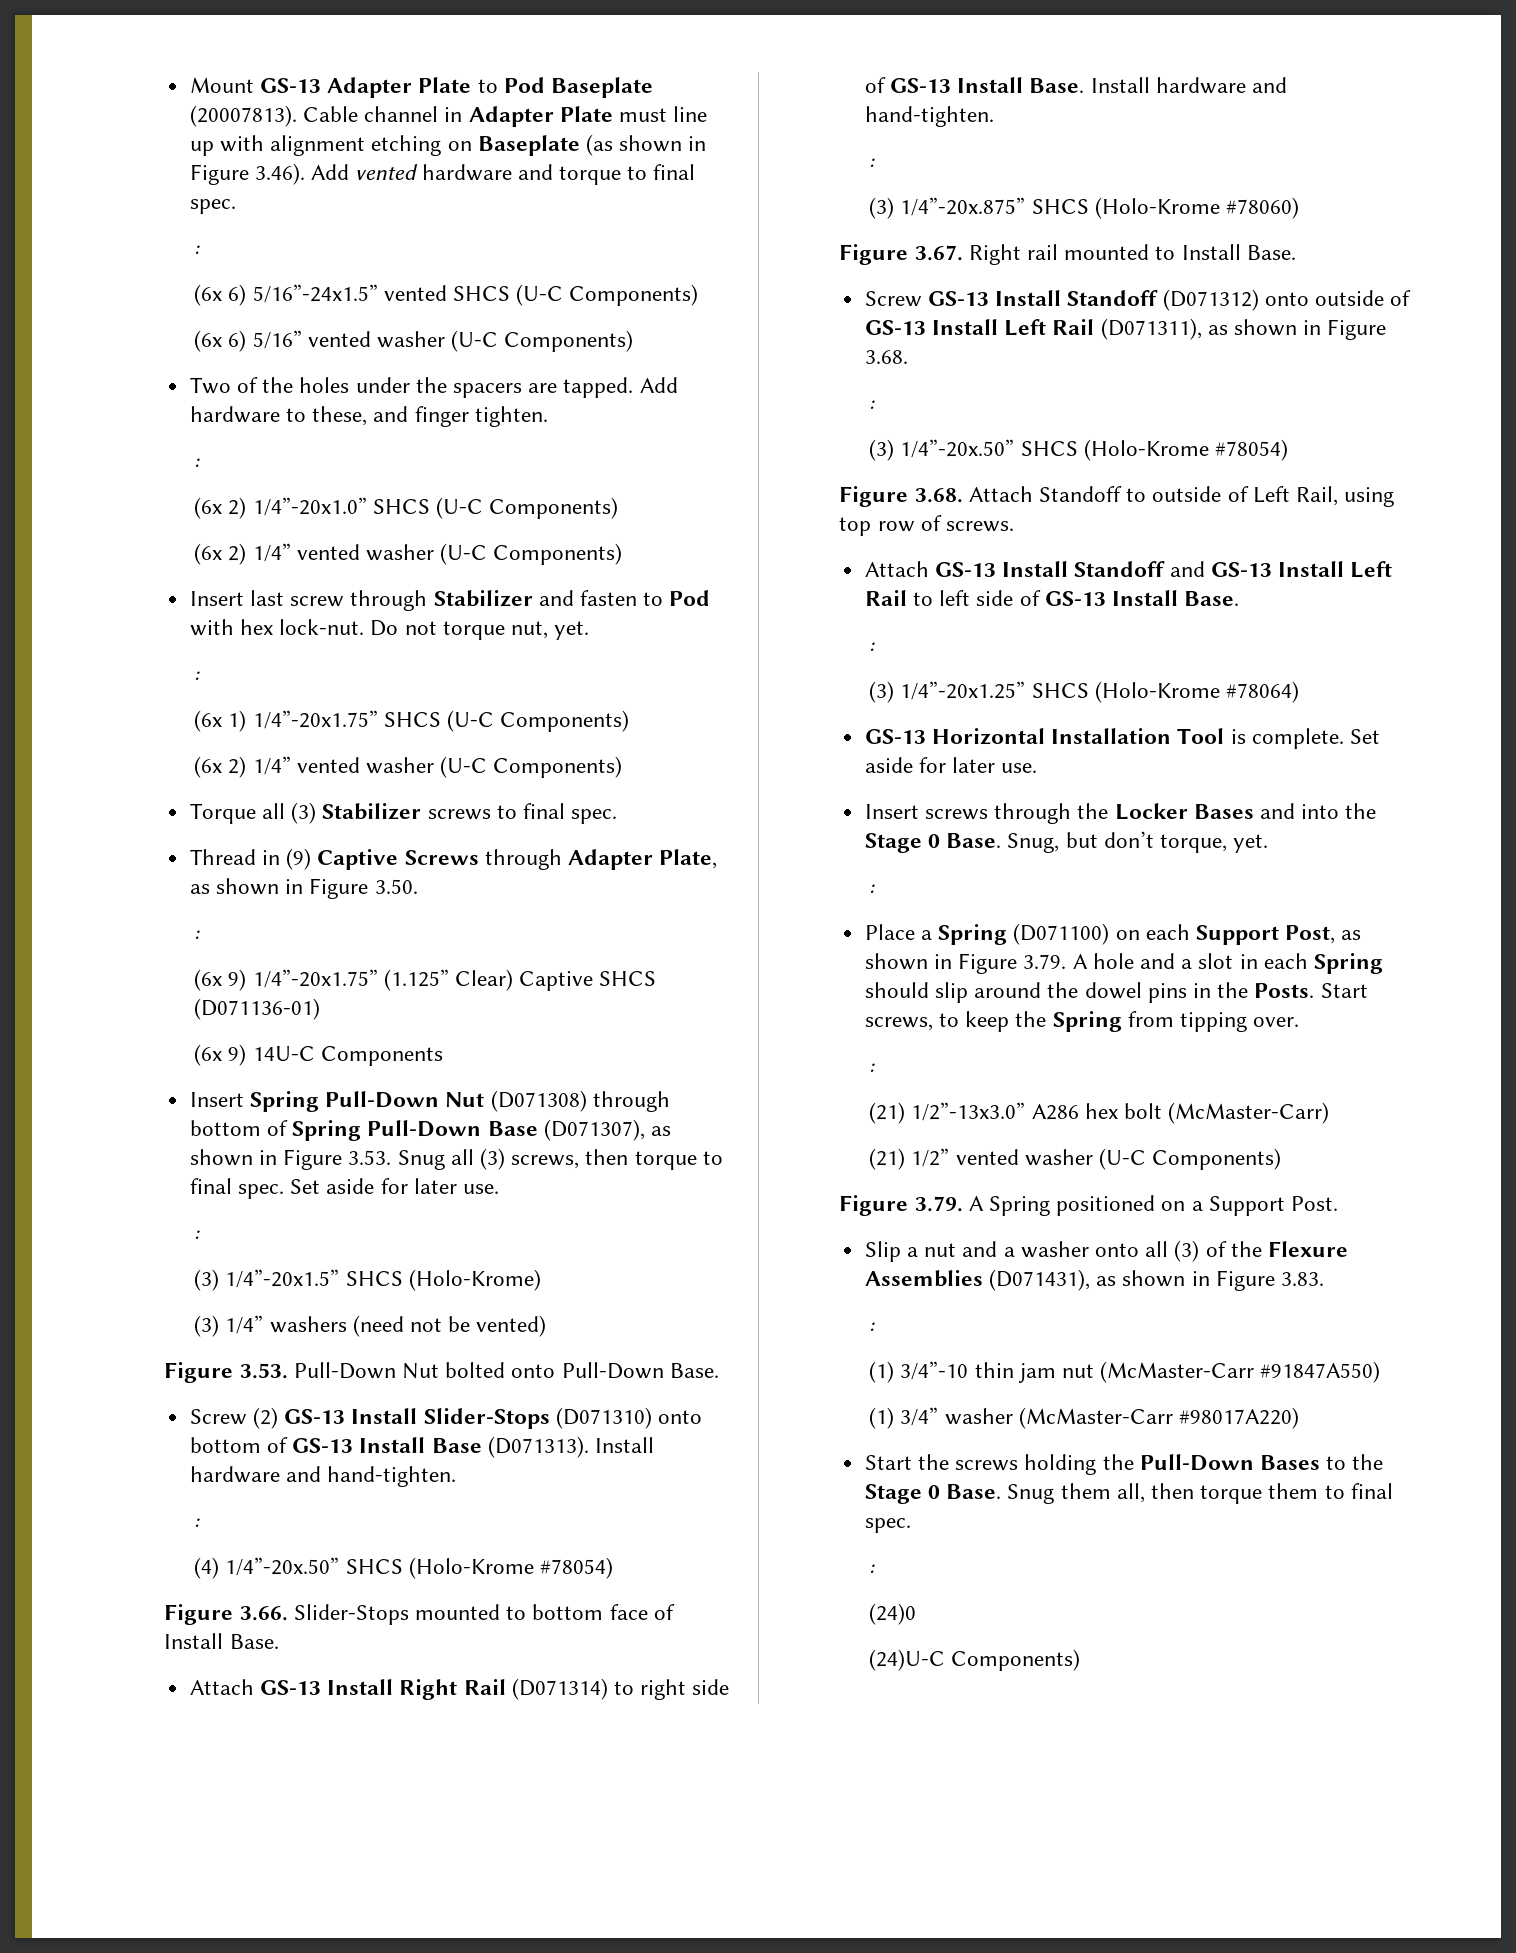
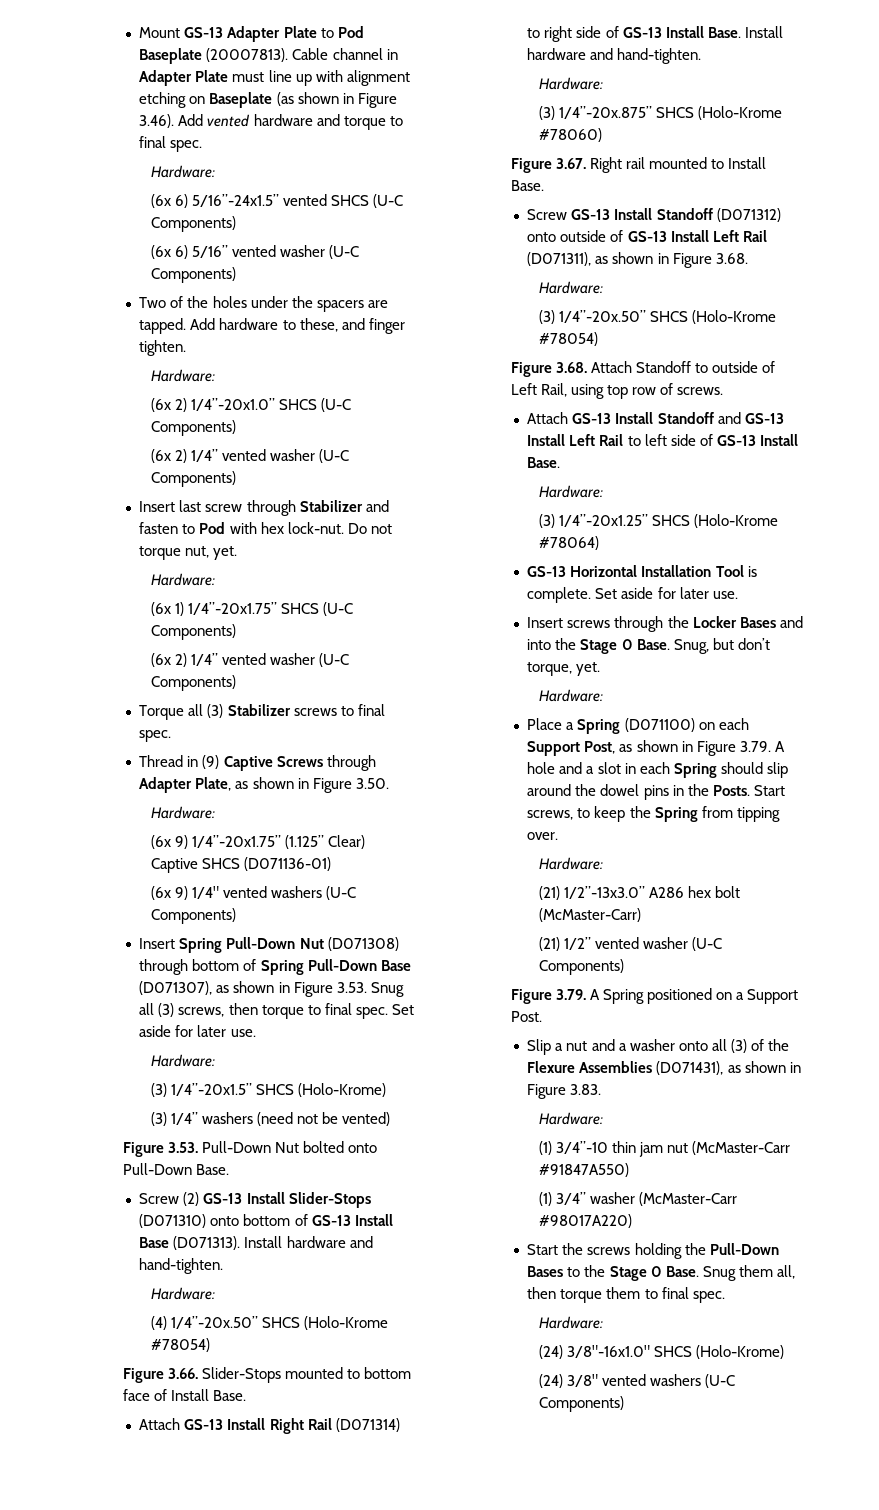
  Cable channel in Adapter Plate must line up with alignment etching on Baseplate (as shown in Figure 3.46). Add vented hardware and torque to final spec.
- :
+ Hardware:
  Add hardware to these, and finger tighten.
- :
+ Hardware:
  Do not torque nut, yet.
- :
+ Hardware:
  Thread in (9) Captive Screws through Adapter Plate, as shown in Figure 3.50.
- :
+ Hardware:
- (6x 9) 14U-C Components
+ (6x 9) 1/4" vented washers (U-C Components)
  Insert Spring Pull-Down Nut (D071308) through bottom of Spring Pull-Down Base (D071307), as shown in Figure 3.53. Snug all (3) screws, then torque to final spec. Set aside for later use.
- :
+ Hardware:
  Screw (2) GS-13 Install Slider-Stops (D071310) onto bottom of GS-13 Install Base (D071313). Install hardware and hand-tighten.
- :
+ Hardware:
  Attach GS-13 Install Right Rail (D071314) to right side of GS-13 Install Base. Install hardware and hand-tighten.
- :
+ Hardware:
  Screw GS-13 Install Standoff (D071312) onto outside of GS-13 Install Left Rail (D071311), as shown in Figure 3.68.
- :
+ Hardware:
  Attach GS-13 Install Standoff and GS-13 Install Left Rail to left side of GS-13 Install Base.
- :
+ Hardware:
  Snug, but don’t torque, yet.
- :
+ Hardware:
  Start screws, to keep the Spring from tipping over.
- :
+ Hardware:
  Slip a nut and a washer onto all (3) of the Flexure Assemblies (D071431), as shown in Figure 3.83.
- :
+ Hardware:
  Snug them all, then torque them to final spec.
- :
- (24)0
- (24)U-C Components)
+ Hardware:
+ (24) 3/8"-16x1.0" SHCS (Holo-Krome)
+ (24) 3/8" vented washers (U-C Components)

